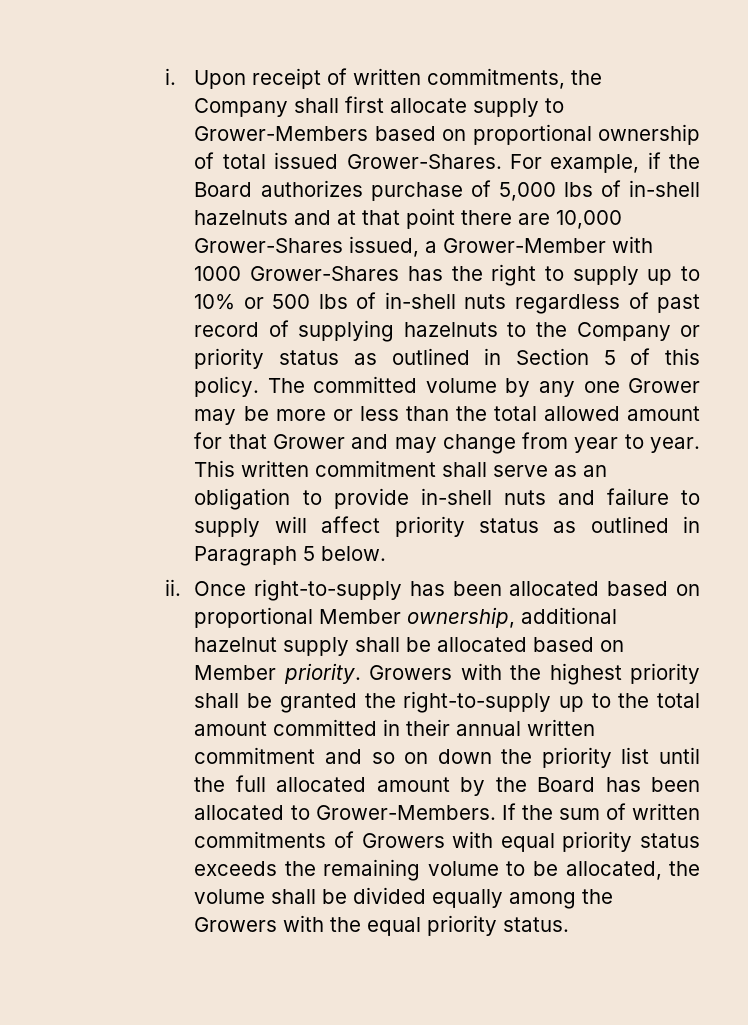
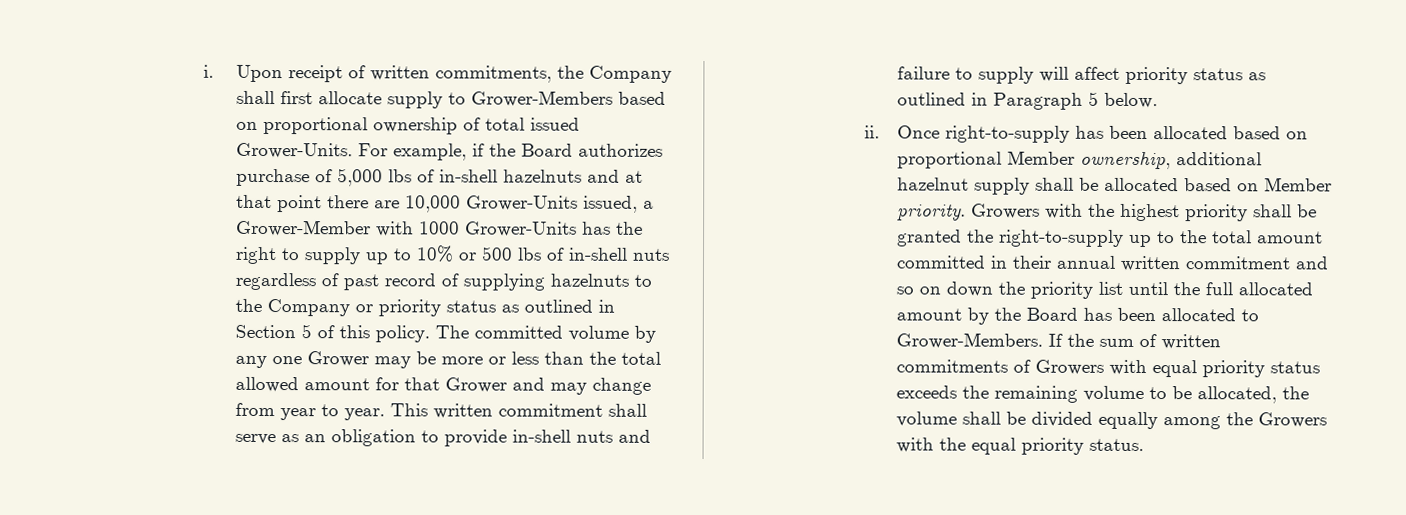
- Upon receipt of written commitments, the Company shall first allocate supply to Grower-Members based on proportional ownership of total issued Grower-Shares.
+ Upon receipt of written commitments, the Company shall first allocate supply to Grower-Members based on proportional ownership of total issued Grower-Units.
- For example, if the Board authorizes purchase of 5,000 lbs of in-shell hazelnuts and at that point there are 10,000 Grower-Shares issued, a Grower-Member with 1000 Grower-Shares has the right to supply up to 10% or 500 lbs of in-shell nuts regardless of past record of supplying hazelnuts to the Company or priority status as outlined in Section 5 of this policy.
+ For example, if the Board authorizes purchase of 5,000 lbs of in-shell hazelnuts and at that point there are 10,000 Grower-Units issued, a Grower-Member with 1000 Grower-Units has the right to supply up to 10% or 500 lbs of in-shell nuts regardless of past record of supplying hazelnuts to the Company or priority status as outlined in Section 5 of this policy.

